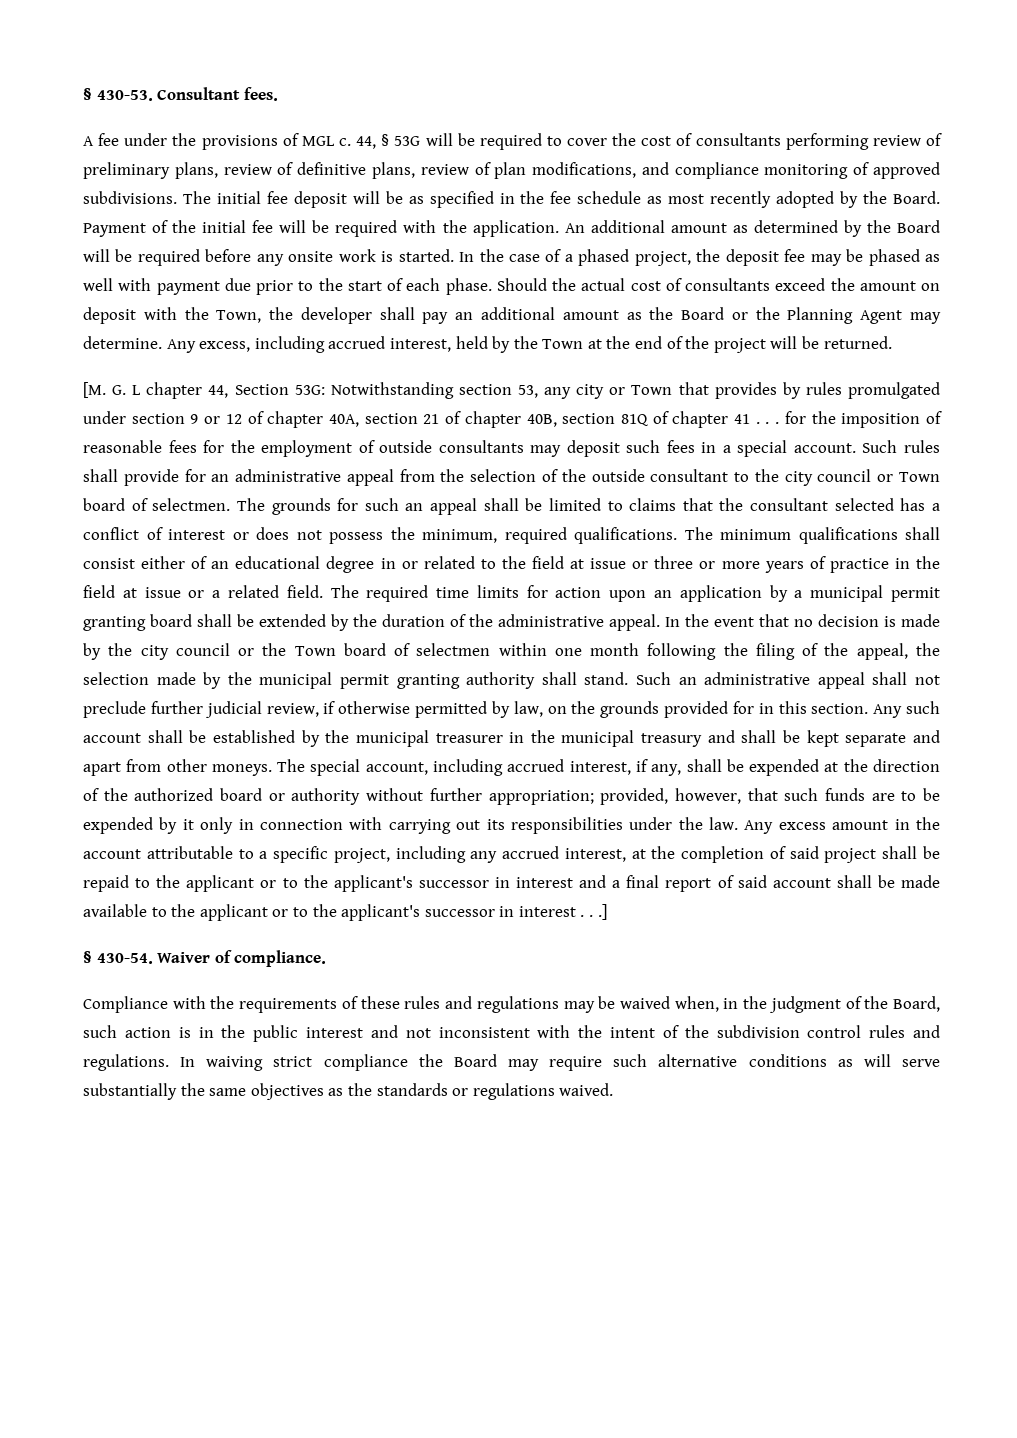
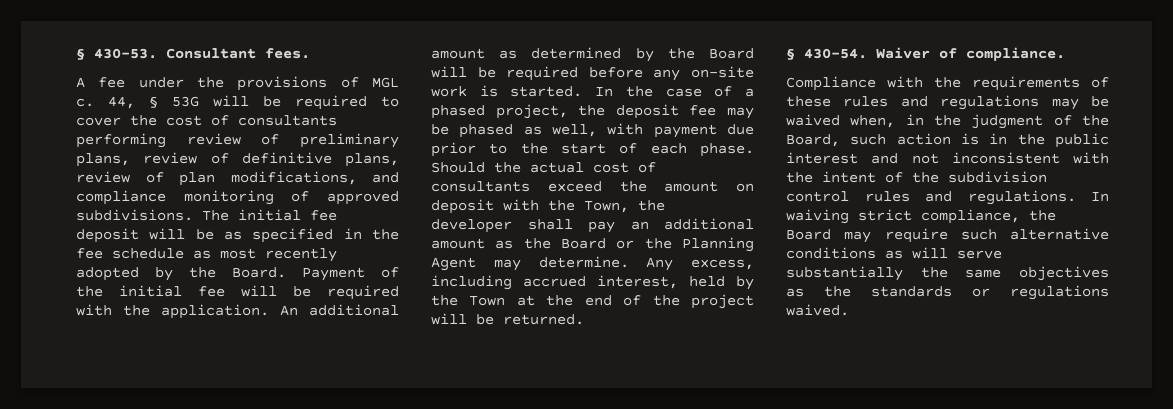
- An additional amount as determined by the Board will be required before any onsite work is started.
+ An additional amount as determined by the Board will be required before any on-site work is started.
- In the case of a phased project, the deposit fee may be phased as well with payment due prior to the start of each phase.
+ In the case of a phased project, the deposit fee may be phased as well, with payment due prior to the start of each phase.
- [M. G. L chapter 44, Section 53G: Notwithstanding section 53, any city or Town that provides by rules promulgated under section 9 or 12 of chapter 40A, section 21 of chapter 40B, section 81Q of chapter 41 . . . for the imposition of reasonable fees for the employment of outside consultants may deposit such fees in a special account. Such rules shall provide for an administrative appeal from the selection of the outside consultant to the city council or Town board of selectmen. The grounds for such an appeal shall be limited to claims that the consultant selected has a conflict of interest or does not possess the minimum, required qualifications. The minimum qualifications shall consist either of an educational degree in or related to the field at issue or three or more years of practice in the field at issue or a related field. The required time limits for action upon an application by a municipal permit granting board shall be extended by the duration of the administrative appeal. In the event that no decision is made by the city council or the Town board of selectmen within one month following the filing of the appeal, the selection made by the municipal permit granting authority shall stand. Such an administrative appeal shall not preclude further judicial review, if otherwise permitted by law, on the grounds provided for in this section. Any such account shall be established by the municipal treasurer in the municipal treasury and shall be kept separate and apart from other moneys. The special account, including accrued interest, if any, shall be expended at the direction of the authorized board or authority without further appropriation; provided, however, that such funds are to be expended by it only in connection with carrying out its responsibilities under the law. Any excess amount in the account attributable to a specific project, including any accrued interest, at the completion of said project shall be repaid to the applicant or to the applicant's successor in interest and a final report of said account shall be made available to the applicant or to the applicant's successor in interest . . .]
- In waiving strict compliance the Board may require such alternative conditions as will serve substantially the same objectives as the standards or regulations waived.
+ In waiving strict compliance, the Board may require such alternative conditions as will serve substantially the same objectives as the standards or regulations waived.

